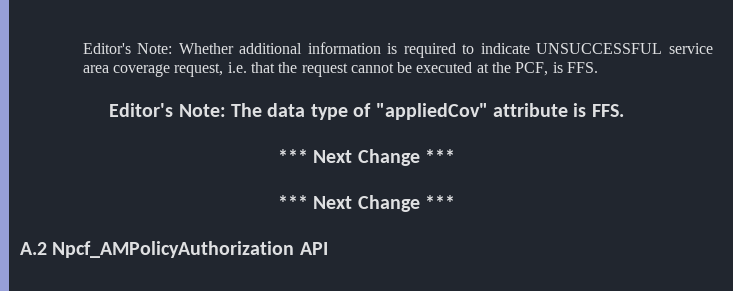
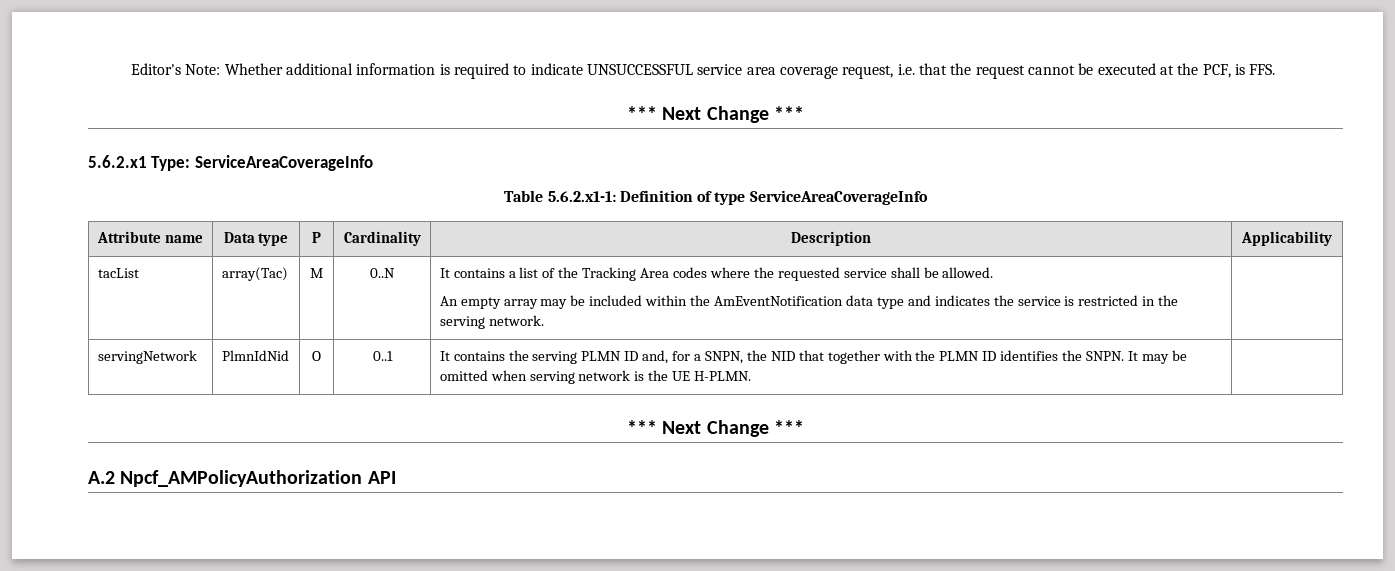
  Editor's Note: Whether additional information is required to indicate UNSUCCESSFUL service area coverage request, i.e. that the request cannot be executed at the PCF, is FFS.
- Editor's Note: The data type of "appliedCov" attribute is FFS.
  *** Next Change ***
+ 5.6.2.x1 Type: ServiceAreaCoverageInfo
+ Table 5.6.2.x1-1: Definition of type ServiceAreaCoverageInfo
+ Attribute name | Data type | P | Cardinality | Description | Applicability
+ tacList | array(Tac) | M | 0..N | It contains a list of the Tracking Area codes where the requested service shall be allowed.
+ An empty array may be included within the AmEventNotification data type and indicates the service is restricted in the serving network. |
+ servingNetwork | PlmnIdNid | O | 0..1 | It contains the serving PLMN ID and, for a SNPN, the NID that together with the PLMN ID identifies the SNPN. It may be omitted when serving network is the UE H-PLMN. |

